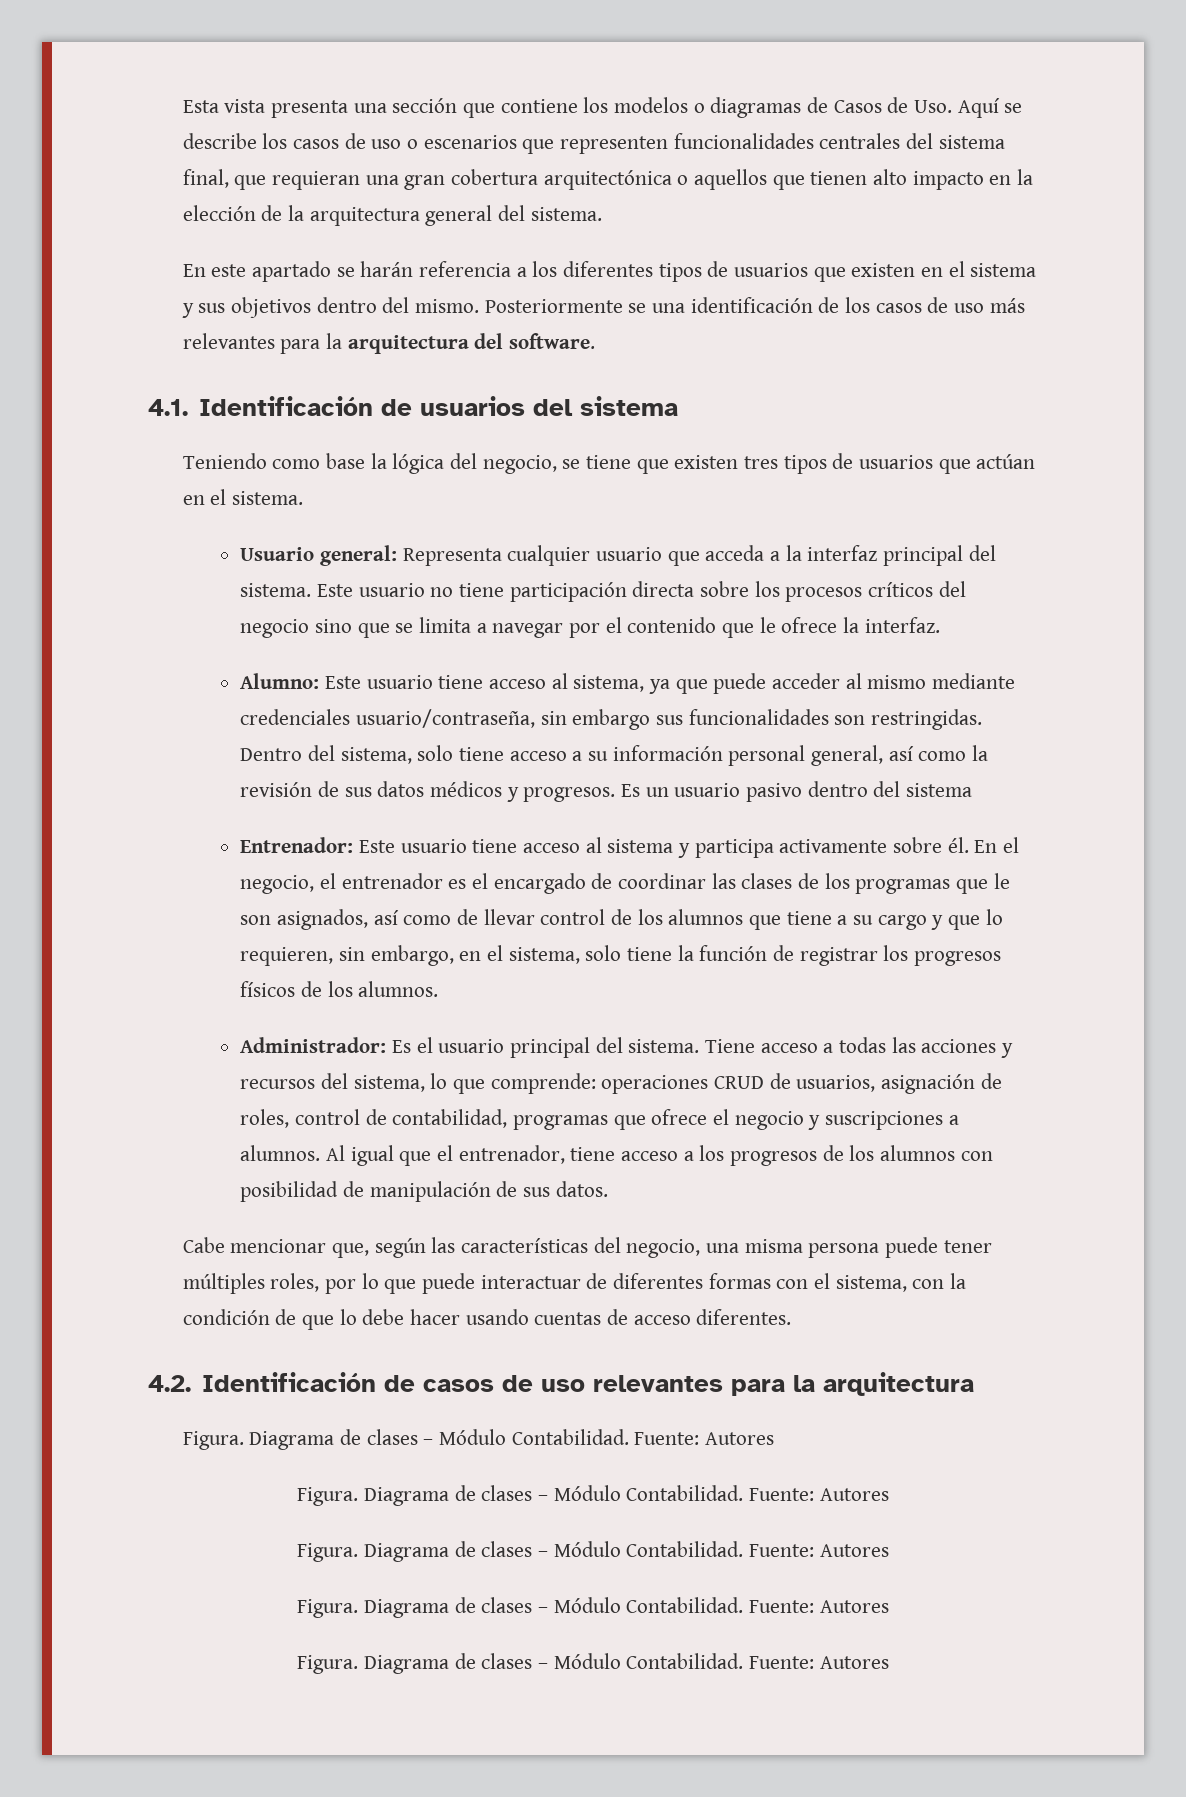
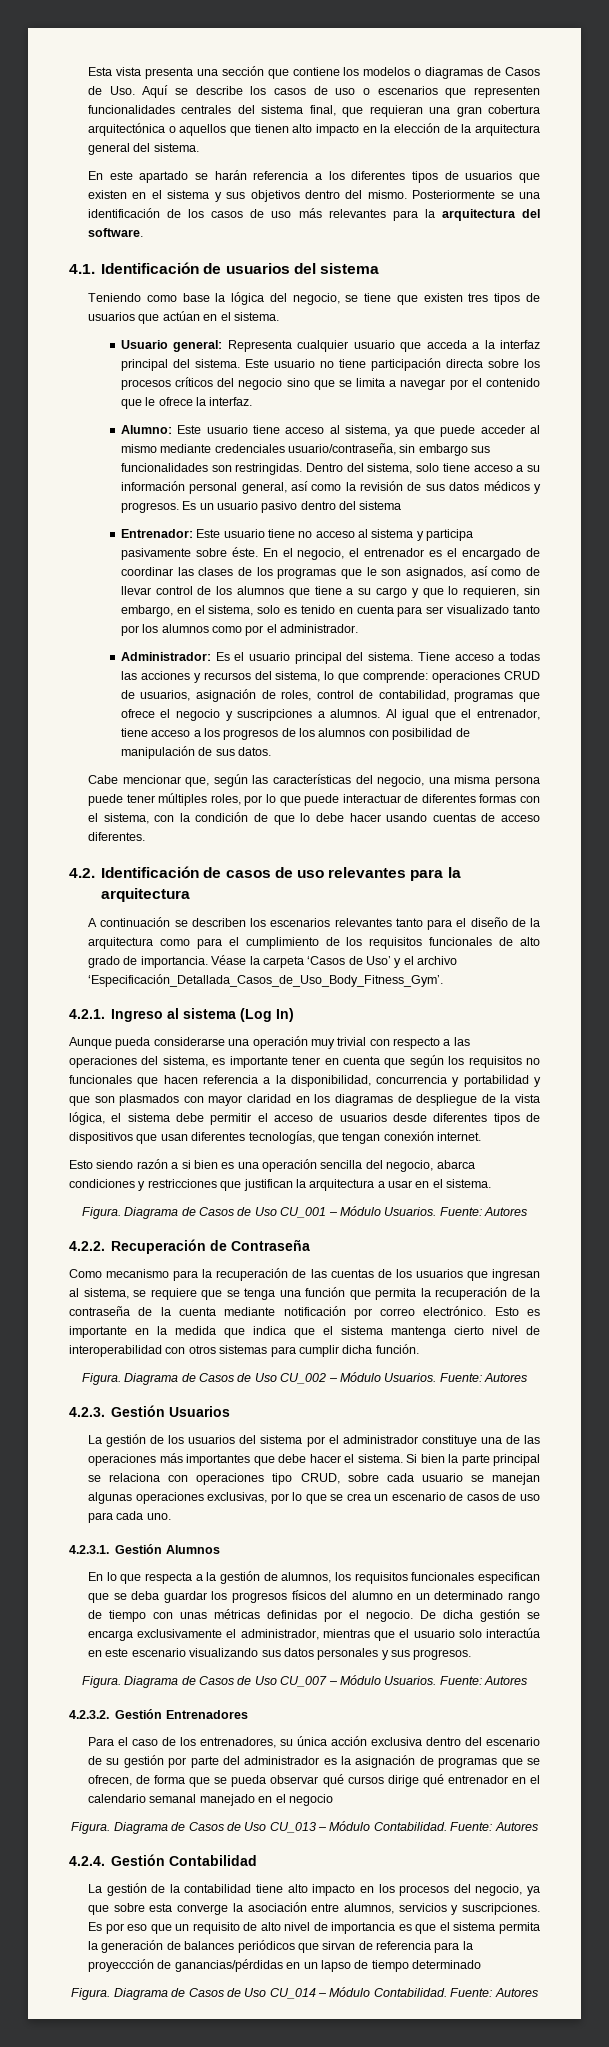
- Entrenador: Este usuario tiene acceso al sistema y participa activamente sobre él.
+ Entrenador: Este usuario tiene no acceso al sistema y participa pasivamente sobre éste.
- En el negocio, el entrenador es el encargado de coordinar las clases de los programas que le son asignados, así como de llevar control de los alumnos que tiene a su cargo y que lo requieren, sin embargo, en el sistema, solo tiene la función de registrar los progresos físicos de los alumnos.
+ En el negocio, el entrenador es el encargado de coordinar las clases de los programas que le son asignados, así como de llevar control de los alumnos que tiene a su cargo y que lo requieren, sin embargo, en el sistema, solo es tenido en cuenta para ser visualizado tanto por los alumnos como por el administrador.
  4.2. Identificación de casos de uso relevantes para la arquitectura
- Figura. Diagrama de clases – Módulo Contabilidad. Fuente: Autores
- Figura. Diagrama de clases – Módulo Contabilidad. Fuente: Autores
- Figura. Diagrama de clases – Módulo Contabilidad. Fuente: Autores
- Figura. Diagrama de clases – Módulo Contabilidad. Fuente: Autores
- Figura. Diagrama de clases – Módulo Contabilidad. Fuente: Autores
+ A continuación se describen los escenarios relevantes tanto para el diseño de la arquitectura como para el cumplimiento de los requisitos funcionales de alto grado de importancia. Véase la carpeta ‘Casos de Uso’ y el archivo ‘Especificación_Detallada_Casos_de_Uso_Body_Fitness_Gym’.
+ 4.2.1. Ingreso al sistema (Log In)
+ Aunque pueda considerarse una operación muy trivial con respecto a las operaciones del sistema, es importante tener en cuenta que según los requisitos no funcionales que hacen referencia a la disponibilidad, concurrencia y portabilidad y que son plasmados con mayor claridad en los diagramas de despliegue de la vista lógica, el sistema debe permitir el acceso de usuarios desde diferentes tipos de dispositivos que usan diferentes tecnologías, que tengan conexión internet.
+ Esto siendo razón a si bien es una operación sencilla del negocio, abarca condiciones y restricciones que justifican la arquitectura a usar en el sistema.
+ Figura. Diagrama de Casos de Uso CU_001 – Módulo Usuarios. Fuente: Autores
+ 4.2.2. Recuperación de Contraseña
+ Como mecanismo para la recuperación de las cuentas de los usuarios que ingresan al sistema, se requiere que se tenga una función que permita la recuperación de la contraseña de la cuenta mediante notificación por correo electrónico. Esto es importante en la medida que indica que el sistema mantenga cierto nivel de interoperabilidad con otros sistemas para cumplir dicha función.
+ Figura. Diagrama de Casos de Uso CU_002 – Módulo Usuarios. Fuente: Autores
+ 4.2.3. Gestión Usuarios
+ La gestión de los usuarios del sistema por el administrador constituye una de las operaciones más importantes que debe hacer el sistema. Si bien la parte principal se relaciona con operaciones tipo CRUD, sobre cada usuario se manejan algunas operaciones exclusivas, por lo que se crea un escenario de casos de uso para cada uno.
+ 4.2.3.1. Gestión Alumnos
+ En lo que respecta a la gestión de alumnos, los requisitos funcionales especifican que se deba guardar los progresos físicos del alumno en un determinado rango de tiempo con unas métricas definidas por el negocio. De dicha gestión se encarga exclusivamente el administrador, mientras que el usuario solo interactúa en este escenario visualizando sus datos personales y sus progresos.
+ Figura. Diagrama de Casos de Uso CU_007 – Módulo Usuarios. Fuente: Autores
+ 4.2.3.2. Gestión Entrenadores
+ Para el caso de los entrenadores, su única acción exclusiva dentro del escenario de su gestión por parte del administrador es la asignación de programas que se ofrecen, de forma que se pueda observar qué cursos dirige qué entrenador en el calendario semanal manejado en el negocio
+ Figura. Diagrama de Casos de Uso CU_013 – Módulo Contabilidad. Fuente: Autores
+ 4.2.4. Gestión Contabilidad
+ La gestión de la contabilidad tiene alto impacto en los procesos del negocio, ya que sobre esta converge la asociación entre alumnos, servicios y suscripciones. Es por eso que un requisito de alto nivel de importancia es que el sistema permita la generación de balances periódicos que sirvan de referencia para la proyeccción de ganancias/pérdidas en un lapso de tiempo determinado
+ Figura. Diagrama de Casos de Uso CU_014 – Módulo Contabilidad. Fuente: Autores

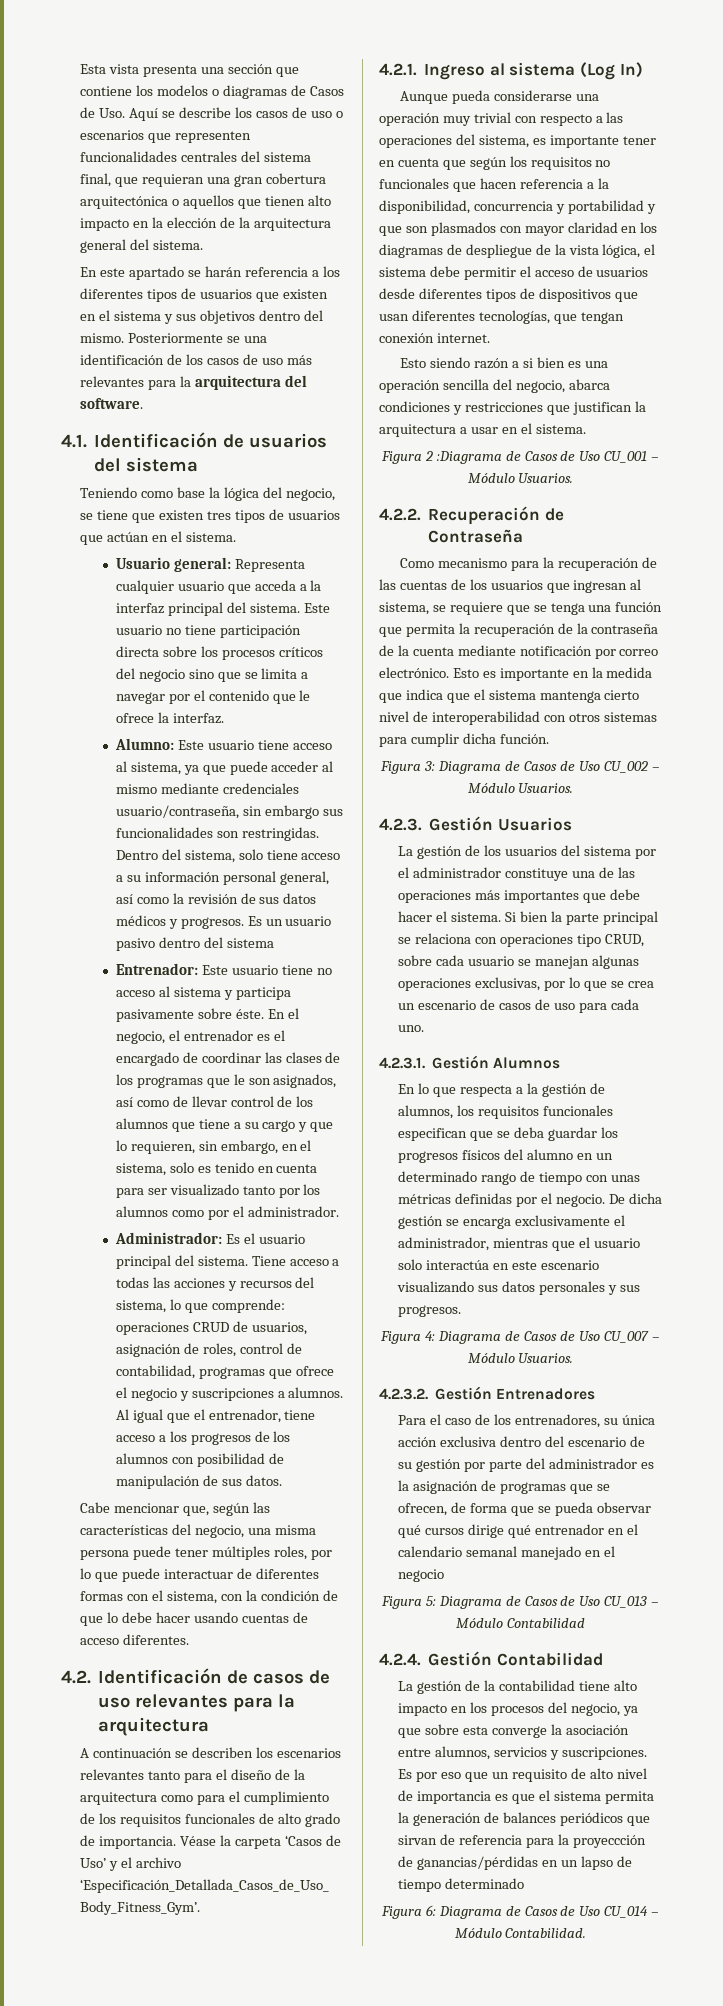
- Figura. Diagrama de Casos de Uso CU_001 – Módulo Usuarios. Fuente: Autores
+ Figura 2 :Diagrama de Casos de Uso CU_001 – Módulo Usuarios.
- Figura. Diagrama de Casos de Uso CU_002 – Módulo Usuarios. Fuente: Autores
+ Figura 3: Diagrama de Casos de Uso CU_002 – Módulo Usuarios.
- Figura. Diagrama de Casos de Uso CU_007 – Módulo Usuarios. Fuente: Autores
+ Figura 4: Diagrama de Casos de Uso CU_007 – Módulo Usuarios.
- Figura. Diagrama de Casos de Uso CU_013 – Módulo Contabilidad. Fuente: Autores
+ Figura 5: Diagrama de Casos de Uso CU_013 – Módulo Contabilidad
- Figura. Diagrama de Casos de Uso CU_014 – Módulo Contabilidad. Fuente: Autores
+ Figura 6: Diagrama de Casos de Uso CU_014 – Módulo Contabilidad.

